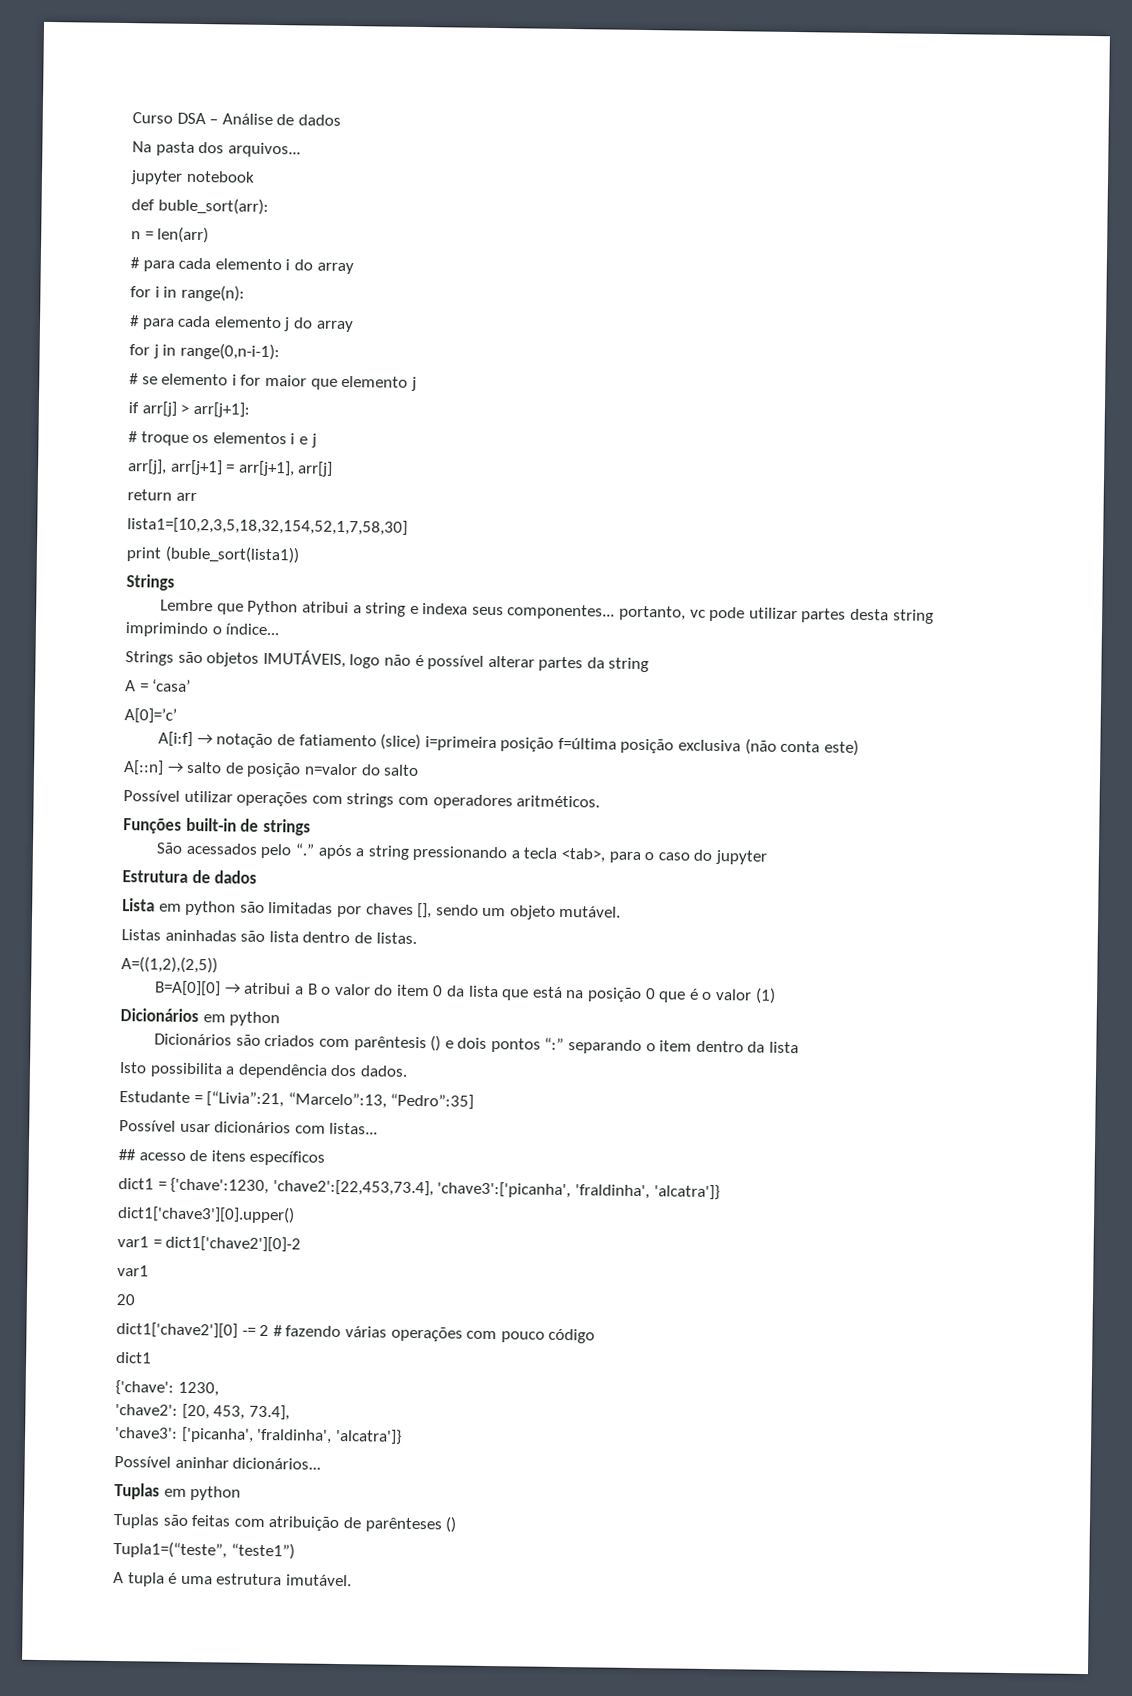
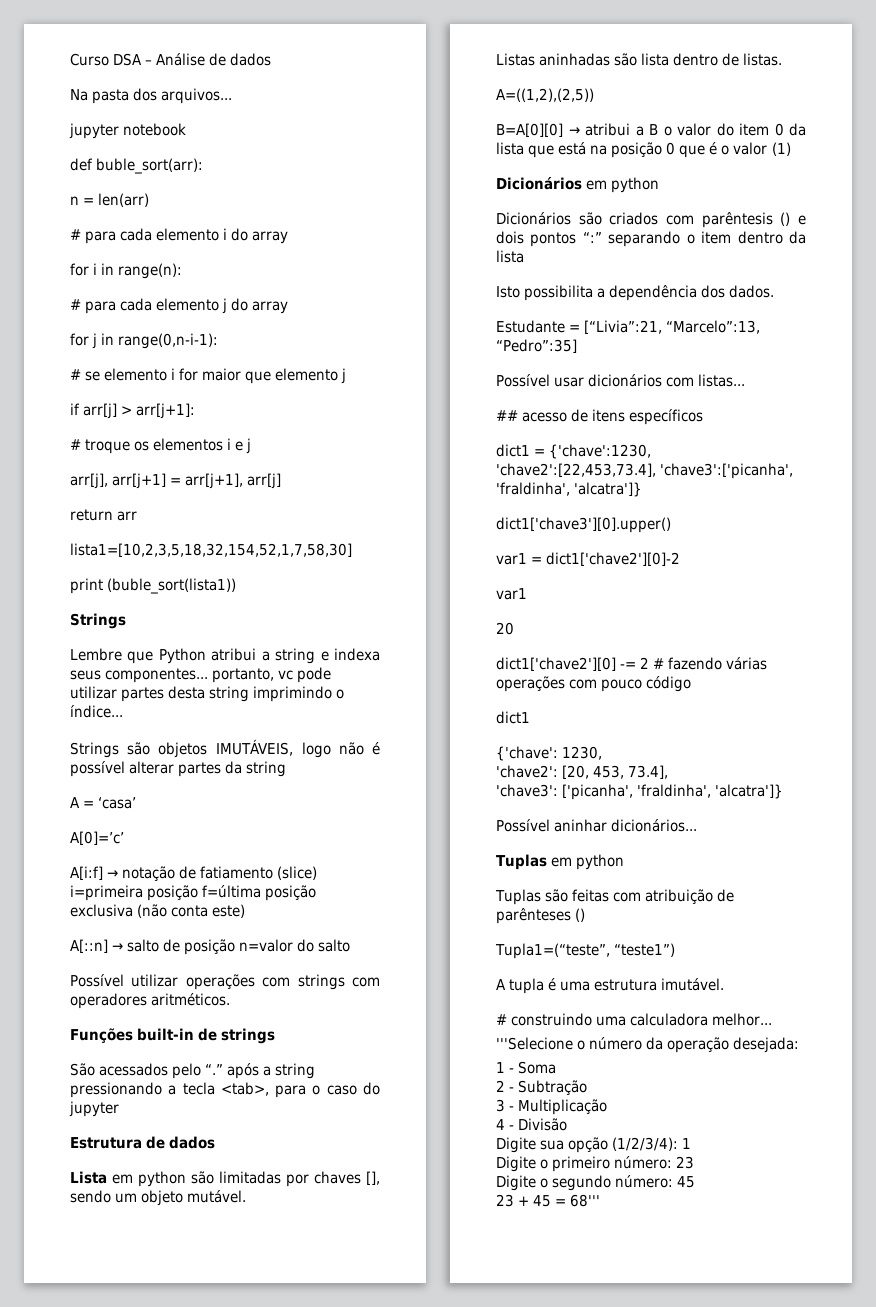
+ # construindo uma calculadora melhor...
+ '''Selecione o número da operação desejada:
+ 1 - Soma
+ 2 - Subtração
+ 3 - Multiplicação
+ 4 - Divisão
+ Digite sua opção (1/2/3/4): 1
+ Digite o primeiro número: 23
+ Digite o segundo número: 45
+ 23 + 45 = 68'''

